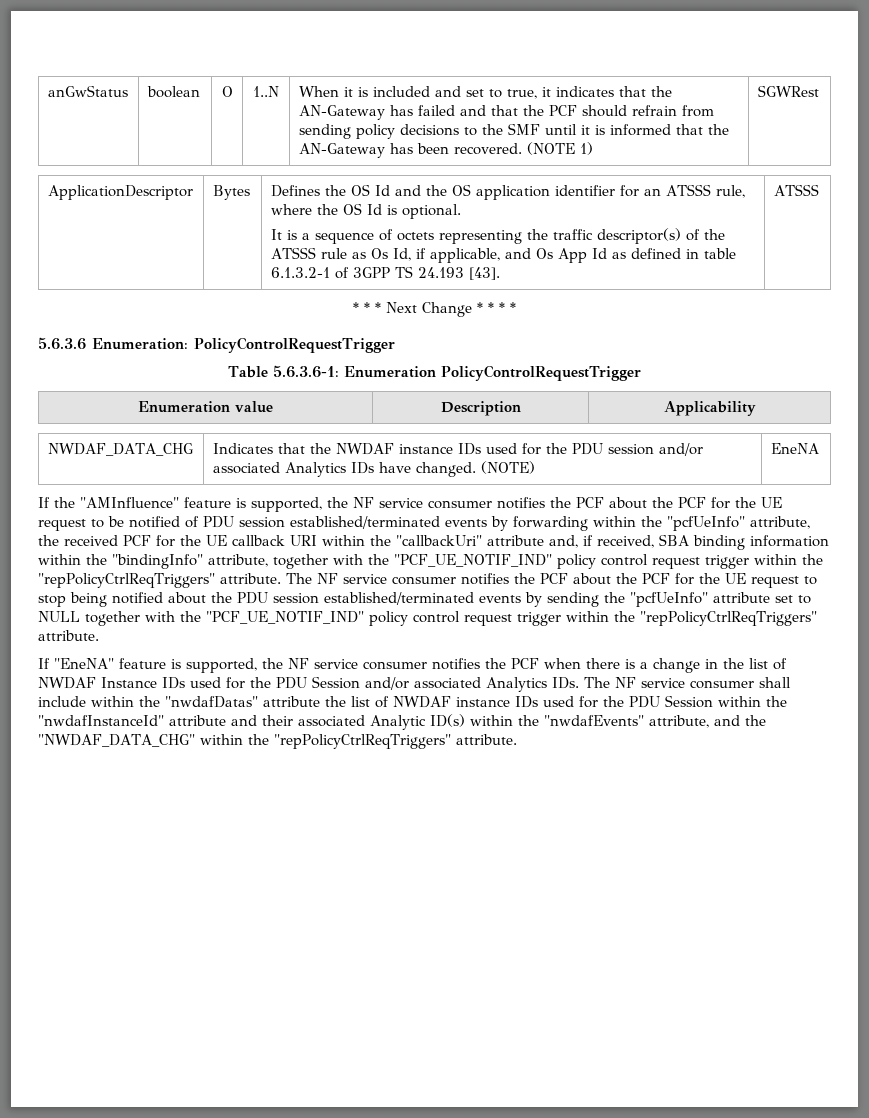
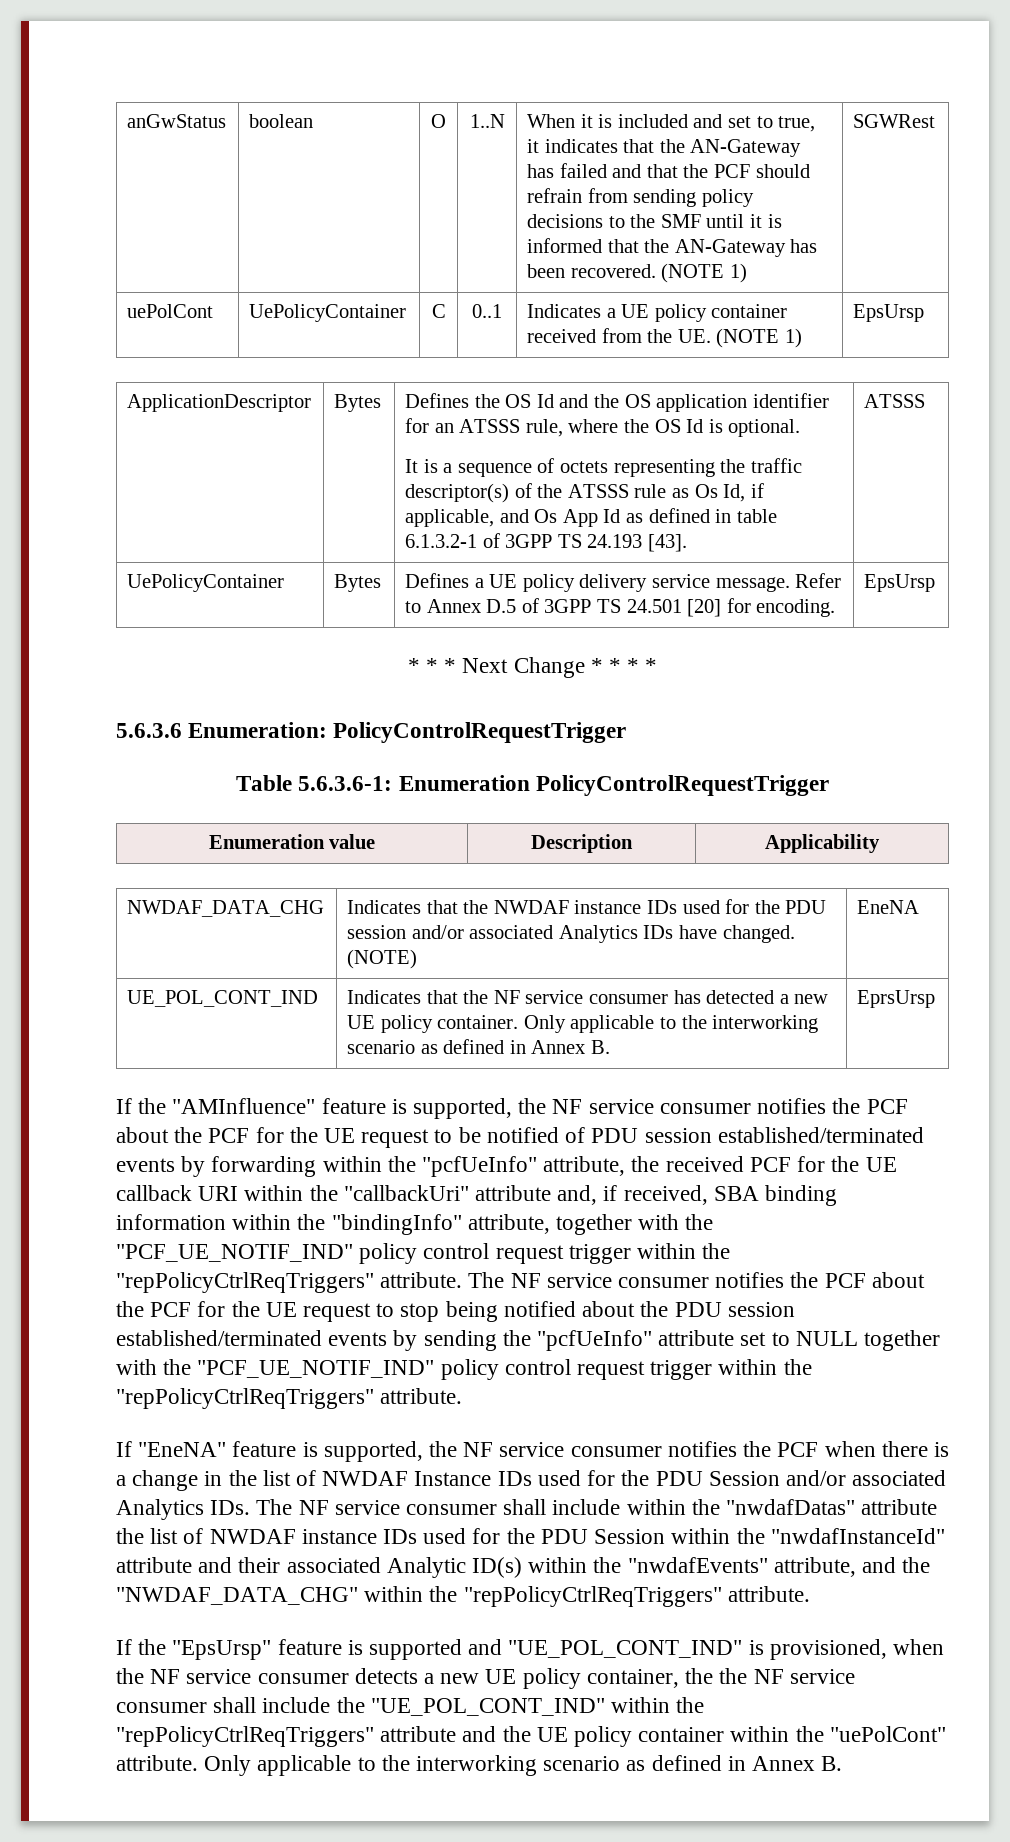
+ uePolCont | UePolicyContainer | C | 0..1 | Indicates a UE policy container received from the UE. (NOTE 1) | EpsUrsp
+ UePolicyContainer | Bytes | Defines a UE policy delivery service message. Refer to Annex D.5 of 3GPP TS 24.501 [20] for encoding. | EpsUrsp
+ UE_POL_CONT_IND | Indicates that the NF service consumer has detected a new UE policy container. Only applicable to the interworking scenario as defined in Annex B. | EprsUrsp
+ If the "EpsUrsp" feature is supported and "UE_POL_CONT_IND" is provisioned, when the NF service consumer detects a new UE policy container, the the NF service consumer shall include the "UE_POL_CONT_IND" within the "repPolicyCtrlReqTriggers" attribute and the UE policy container within the "uePolCont" attribute. Only applicable to the interworking scenario as defined in Annex B.

